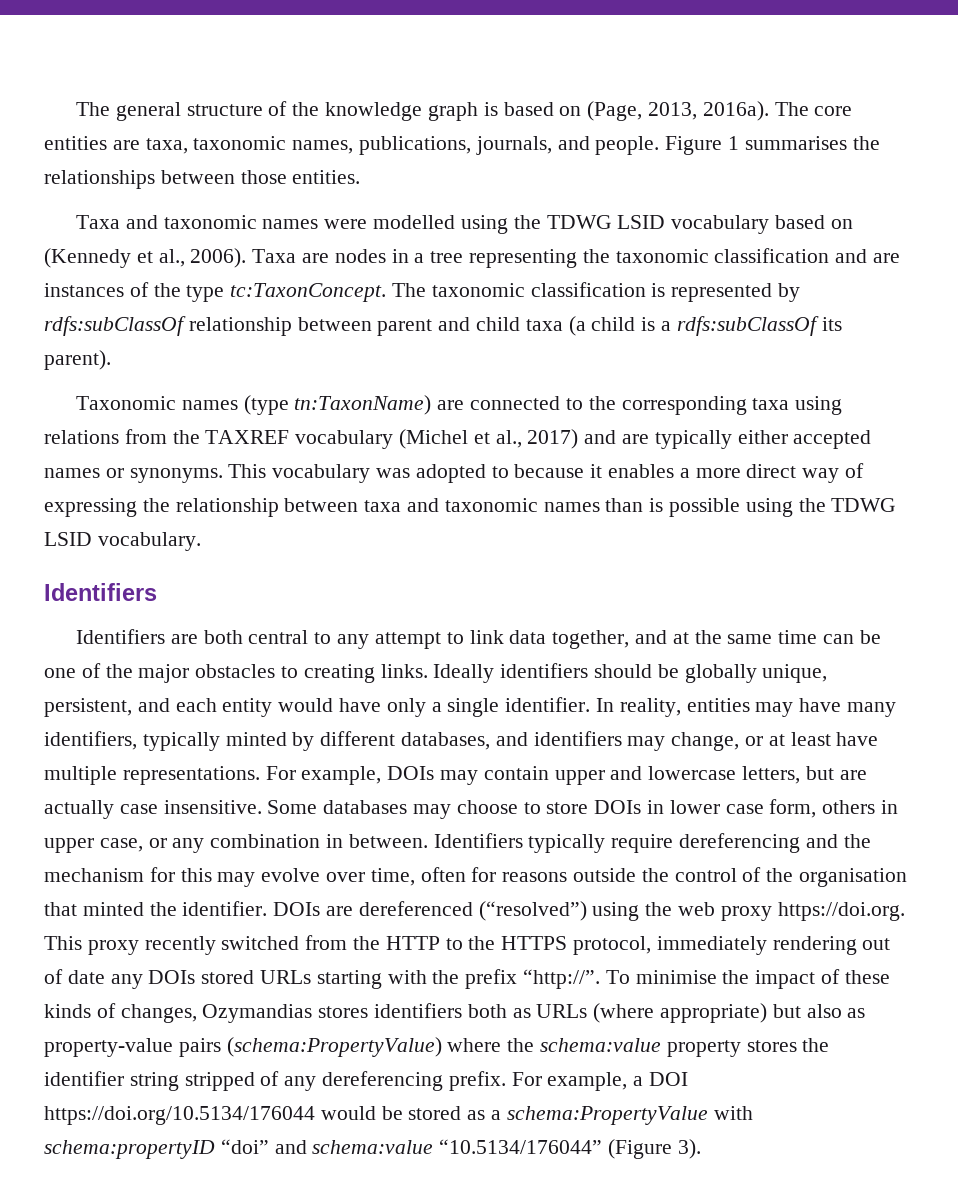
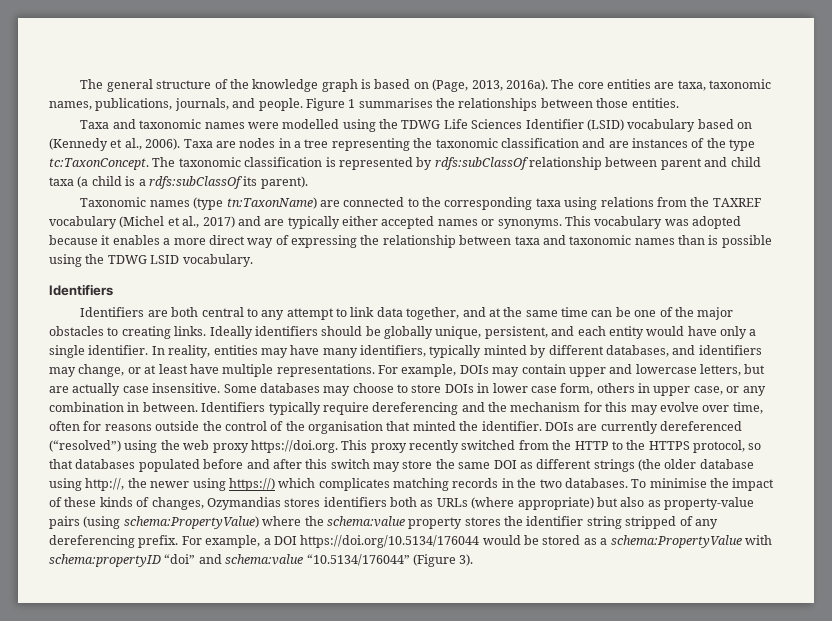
- Taxa and taxonomic names were modelled using the TDWG LSID vocabulary based on (Kennedy et al., 2006).
+ Taxa and taxonomic names were modelled using the TDWG Life Sciences Identifier (LSID) vocabulary based on (Kennedy et al., 2006).
- This vocabulary was adopted to because it enables a more direct way of expressing the relationship between taxa and taxonomic names than is possible using the TDWG LSID vocabulary.
+ This vocabulary was adopted because it enables a more direct way of expressing the relationship between taxa and taxonomic names than is possible using the TDWG LSID vocabulary.
- DOIs are dereferenced (“resolved”) using the web proxy https://doi.org. This proxy recently switched from the HTTP to the HTTPS protocol, immediately rendering out of date any DOIs stored URLs starting with the prefix “http://”.
+ DOIs are currently dereferenced (“resolved”) using the web proxy https://doi.org. This proxy recently switched from the HTTP to the HTTPS protocol, so that databases populated before and after this switch may store the same DOI as different strings (the older database using http://, the newer using https://) which complicates matching records in the two databases.
- To minimise the impact of these kinds of changes, Ozymandias stores identifiers both as URLs (where appropriate) but also as property-value pairs (schema:PropertyValue) where the schema:value property stores the identifier string stripped of any dereferencing prefix.
+ To minimise the impact of these kinds of changes, Ozymandias stores identifiers both as URLs (where appropriate) but also as property-value pairs (using schema:PropertyValue) where the schema:value property stores the identifier string stripped of any dereferencing prefix.

